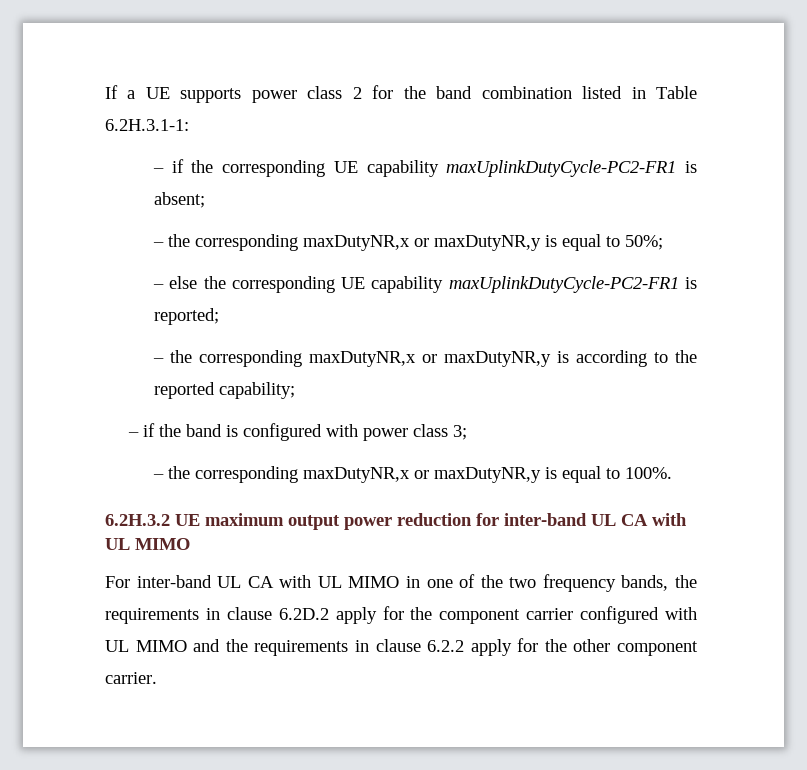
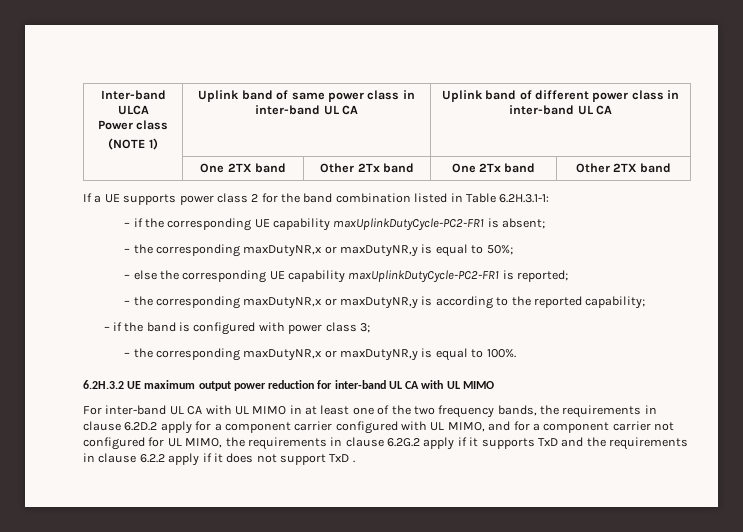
+ Inter-band ULCA
+ Power class
+ (NOTE 1) | Uplink band of same power class in inter-band UL CA | Uplink band of different power class in inter-band UL CA
+ | One 2TX band | Other 2Tx band | One 2Tx band | Other 2TX band
- For inter-band UL CA with UL MIMO in one of the two frequency bands, the requirements in clause 6.2D.2 apply for the component carrier configured with UL MIMO and the requirements in clause 6.2.2 apply for the other component carrier.
+ For inter-band UL CA with UL MIMO in at least one of the two frequency bands, the requirements in clause 6.2D.2 apply for a component carrier configured with UL MIMO, and for a component carrier not configured for UL MIMO, the requirements in clause 6.2G.2 apply if it supports TxD and the requirements in clause 6.2.2 apply if it does not support TxD .

